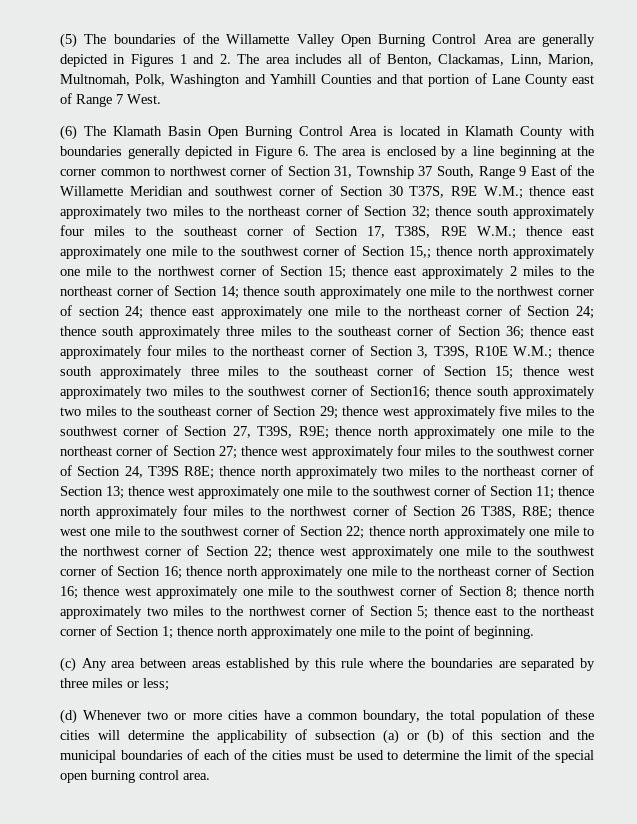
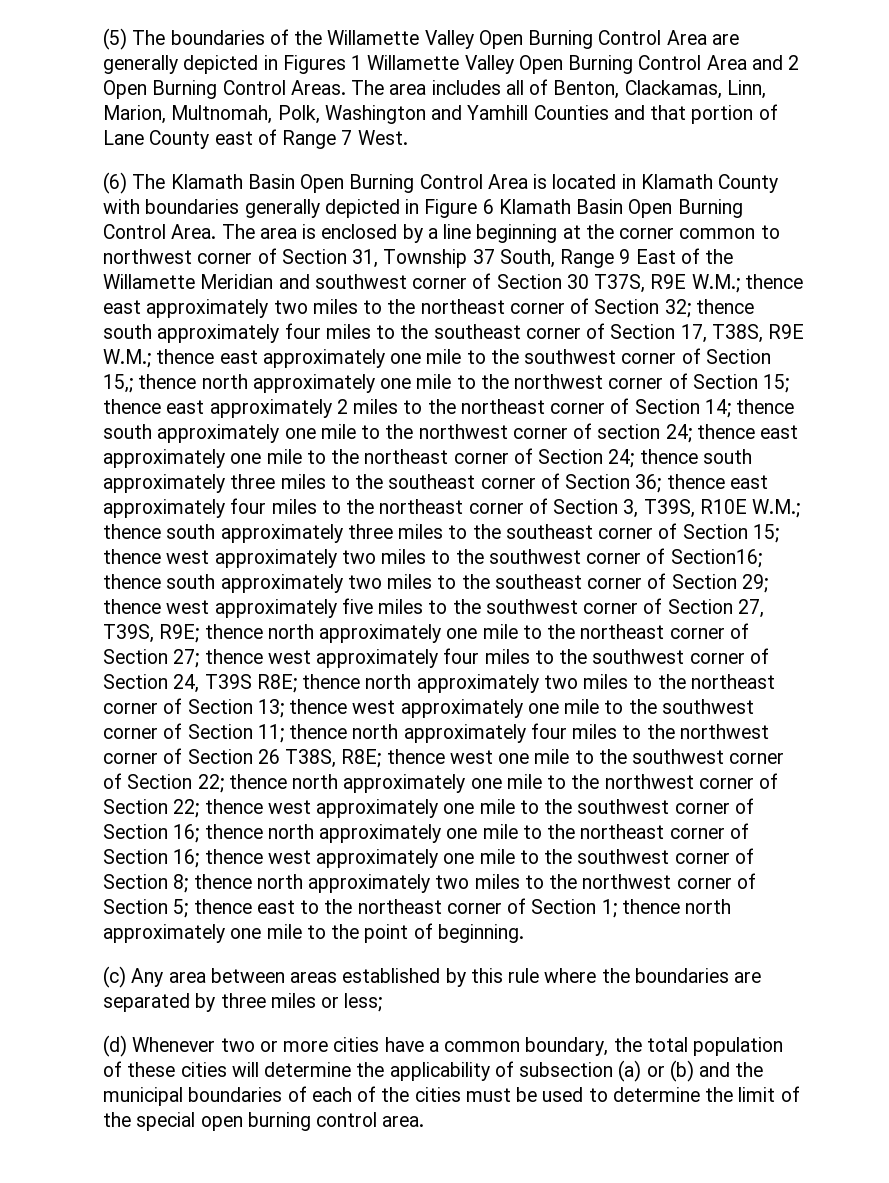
- (5) The boundaries of the Willamette Valley Open Burning Control Area are generally depicted in Figures 1 and 2. The area includes all of Benton, Clackamas, Linn, Marion, Multnomah, Polk, Washington and Yamhill Counties and that portion of Lane County east of Range 7 West.
+ (5) The boundaries of the Willamette Valley Open Burning Control Area are generally depicted in Figures 1 Willamette Valley Open Burning Control Area and 2 Open Burning Control Areas. The area includes all of Benton, Clackamas, Linn, Marion, Multnomah, Polk, Washington and Yamhill Counties and that portion of Lane County east of Range 7 West.
- (6) The Klamath Basin Open Burning Control Area is located in Klamath County with boundaries generally depicted in Figure 6. The area is enclosed by a line beginning at the corner common to northwest corner of Section 31, Township 37 South, Range 9 East of the Willamette Meridian and southwest corner of Section 30 T37S, R9E W.M.;
+ (6) The Klamath Basin Open Burning Control Area is located in Klamath County with boundaries generally depicted in Figure 6 Klamath Basin Open Burning Control Area. The area is enclosed by a line beginning at the corner common to northwest corner of Section 31, Township 37 South, Range 9 East of the Willamette Meridian and southwest corner of Section 30 T37S, R9E W.M.;
- (d) Whenever two or more cities have a common boundary, the total population of these cities will determine the applicability of subsection (a) or (b) of this section and the municipal boundaries of each of the cities must be used to determine the limit of the special open burning control area.
+ (d) Whenever two or more cities have a common boundary, the total population of these cities will determine the applicability of subsection (a) or (b) and the municipal boundaries of each of the cities must be used to determine the limit of the special open burning control area.

